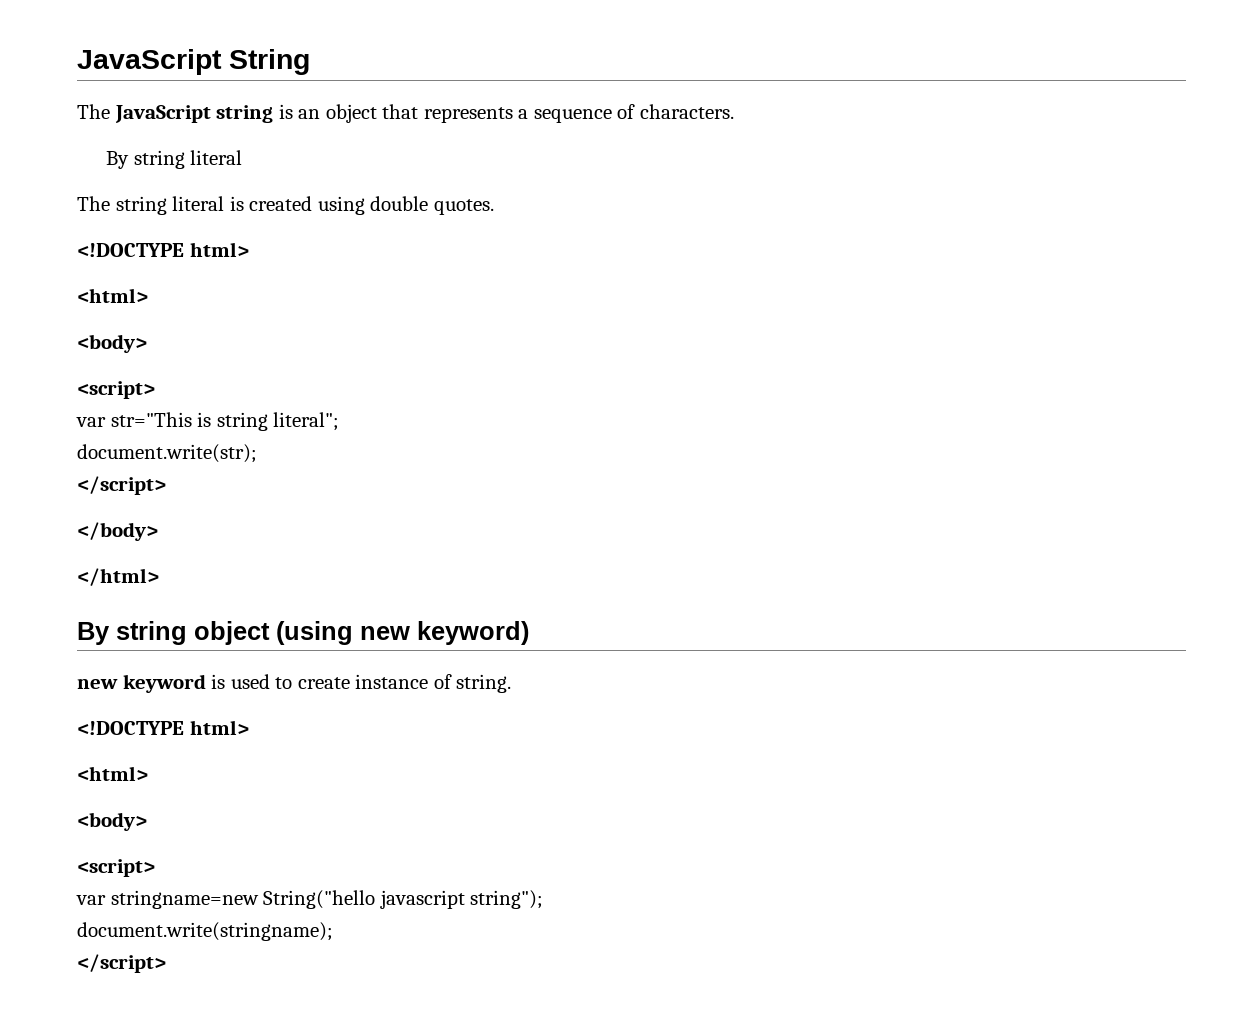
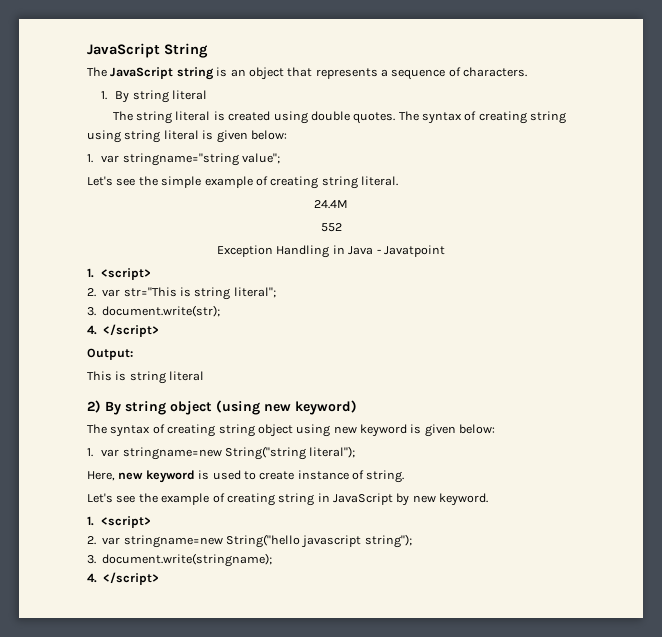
- By string literal
+ 1. By string literal
- The string literal is created using double quotes.
- <!DOCTYPE html>
- <html>
- <body>
- <script>
- var str="This is string literal";
+ The string literal is created using double quotes. The syntax of creating string using string literal is given below:
+ 1. var stringname="string value";
+ Let's see the simple example of creating string literal.
+ 24.4M
+ 552
+ Exception Handling in Java - Javatpoint
+ 1. <script>
+ 2. var str="This is string literal";
- document.write(str);
- </script>
+ 3. document.write(str);
+ 4. </script>
- </body>
- </html>
- By string object (using new keyword)
+ Output:
+ This is string literal
+ 2) By string object (using new keyword)
- new keyword is used to create instance of string.
- <!DOCTYPE html>
- <html>
- <body>
- <script>
- var stringname=new String("hello javascript string");
+ The syntax of creating string object using new keyword is given below:
+ 1. var stringname=new String("string literal");
+ Here, new keyword is used to create instance of string.
+ Let's see the example of creating string in JavaScript by new keyword.
+ 1. <script>
+ 2. var stringname=new String("hello javascript string");
- document.write(stringname);
- </script>
+ 3. document.write(stringname);
+ 4. </script>

